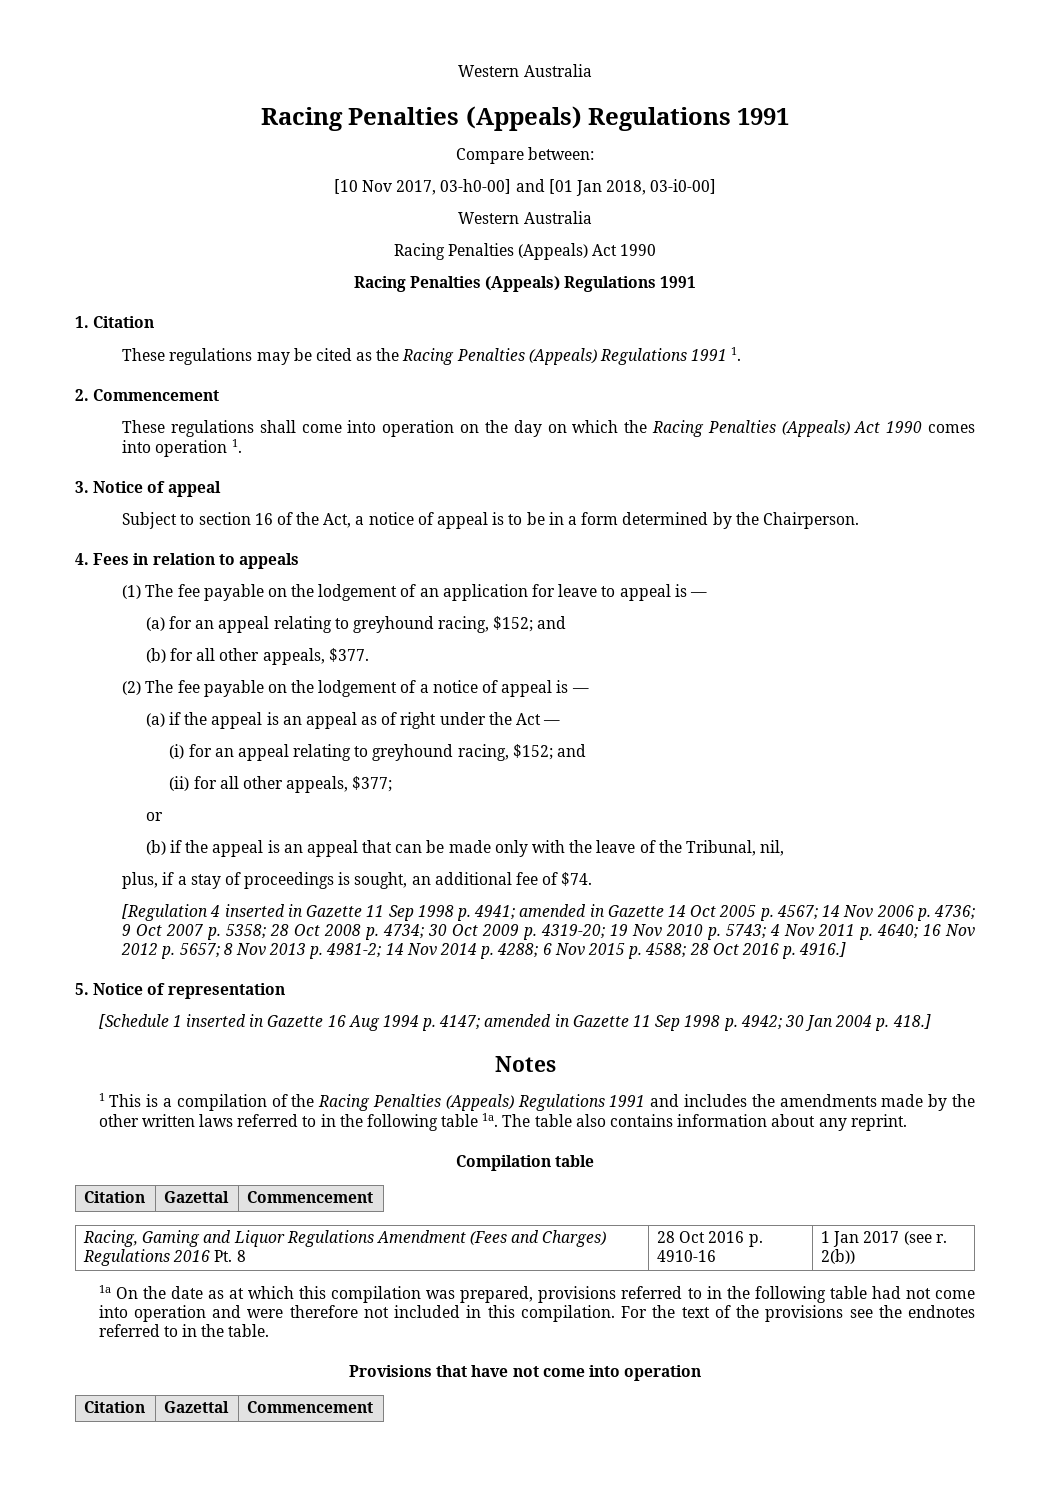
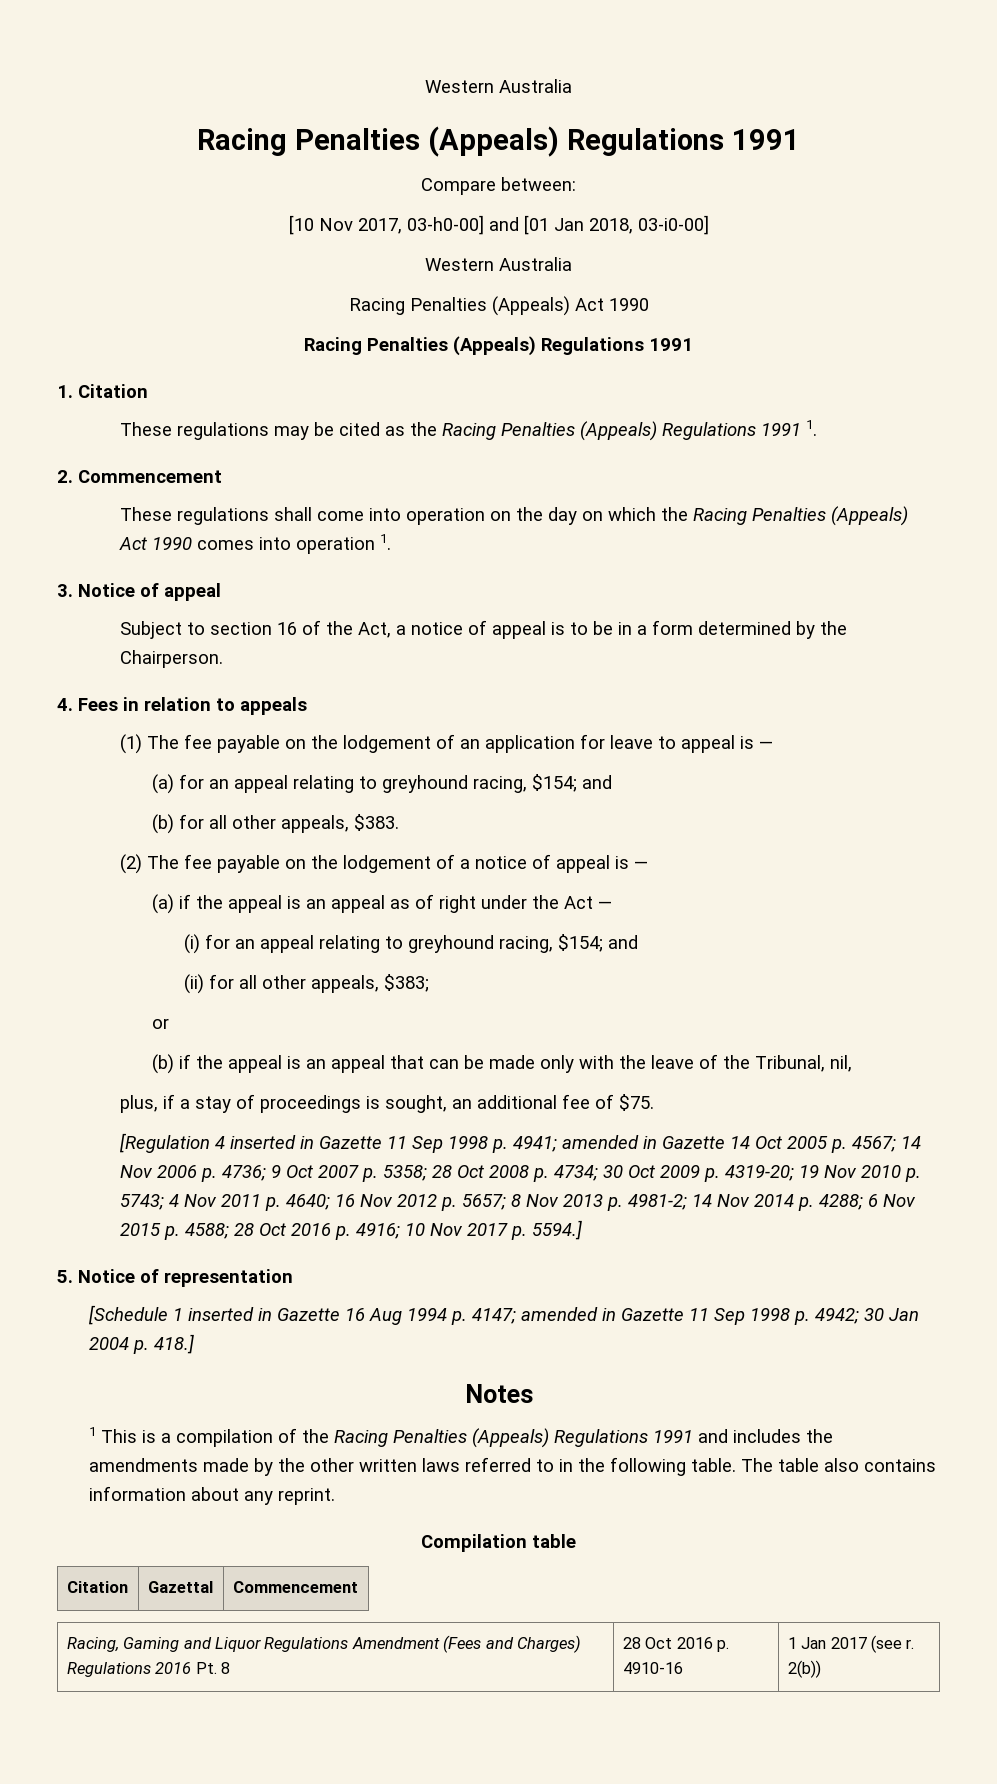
- (a) for an appeal relating to greyhound racing, $152; and
+ (a) for an appeal relating to greyhound racing, $154; and
- (b) for all other appeals, $377.
+ (b) for all other appeals, $383.
- (i) for an appeal relating to greyhound racing, $152; and
+ (i) for an appeal relating to greyhound racing, $154; and
- (ii) for all other appeals, $377;
+ (ii) for all other appeals, $383;
- plus, if a stay of proceedings is sought, an additional fee of $74.
+ plus, if a stay of proceedings is sought, an additional fee of $75.
- 28 Oct 2016 p. 4916.]
+ 28 Oct 2016 p. 4916; 10 Nov 2017 p. 5594.]
- 1 This is a compilation of the Racing Penalties (Appeals) Regulations 1991 and includes the amendments made by the other written laws referred to in the following table 1a.
+ 1 This is a compilation of the Racing Penalties (Appeals) Regulations 1991 and includes the amendments made by the other written laws referred to in the following table.
- 1a On the date as at which this compilation was prepared, provisions referred to in the following table had not come into operation and were therefore not included in this compilation. For the text of the provisions see the endnotes referred to in the table.
- Provisions that have not come into operation
- Citation | Gazettal | Commencement

